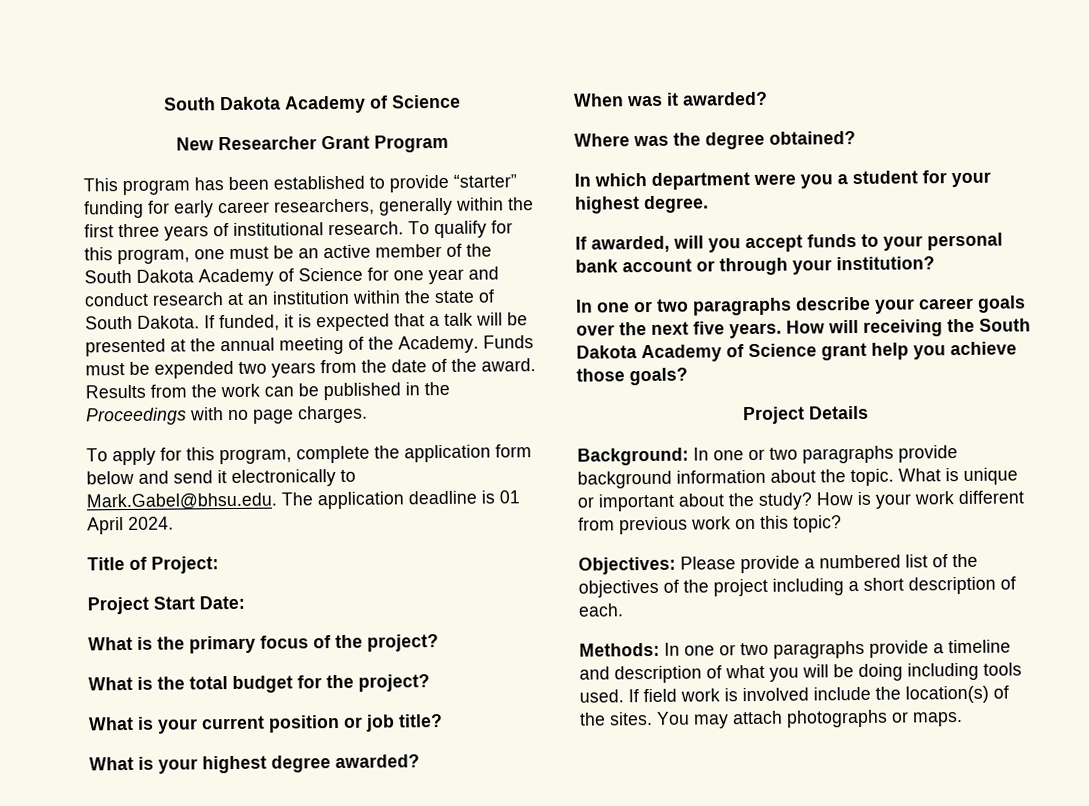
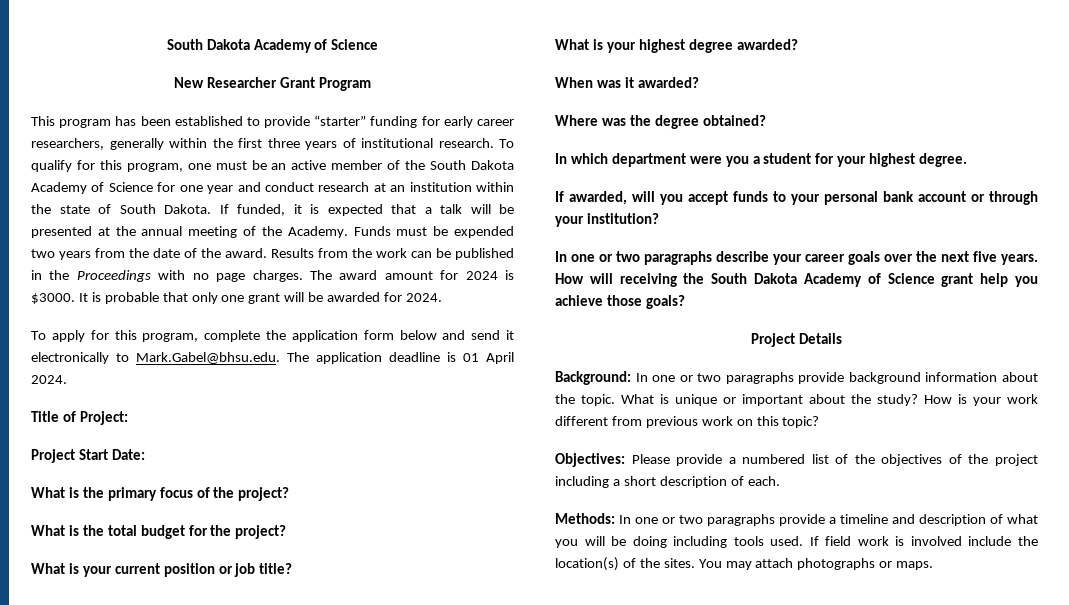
+ The award amount for 2024 is $3000. It is probable that only one grant will be awarded for 2024.

